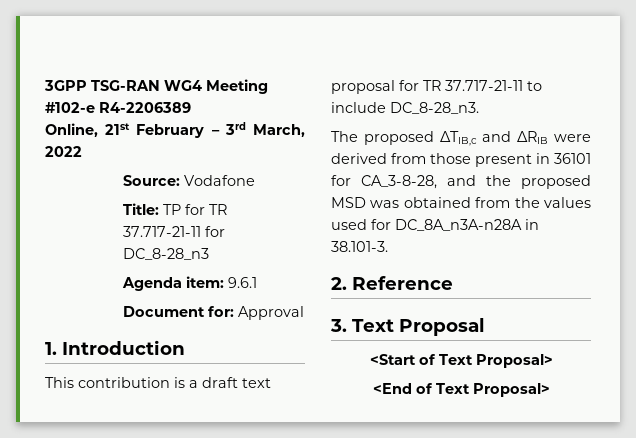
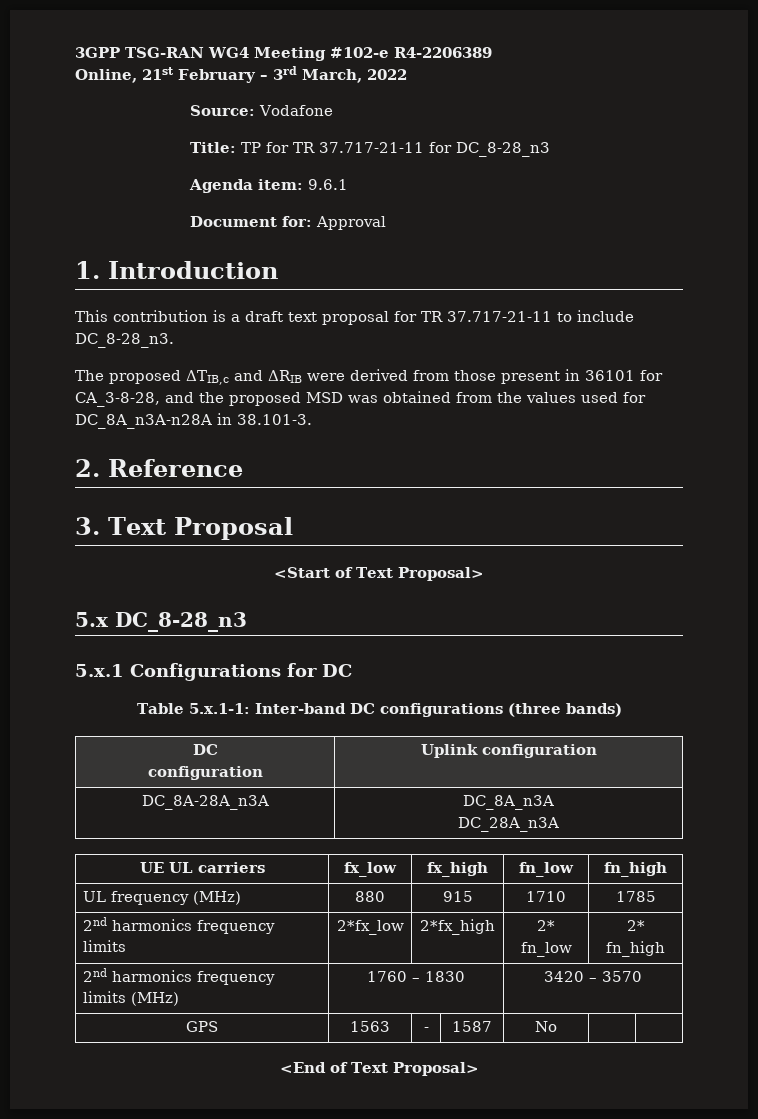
+ 5.x DC_8-28_n3
+ 5.x.1 Configurations for DC
+ Table 5.x.1-1: Inter-band DC configurations (three bands)
+ DC
+ configuration | Uplink configuration
+ DC_8A-28A_n3A | DC_8A_n3A
+ DC_28A_n3A
+ UE UL carriers | fx_low | fx_high | fn_low | fn_high
+ UL frequency (MHz) | 880 | 915 | 1710 | 1785
+ 2nd harmonics frequency limits | 2*fx_low | 2*fx_high | 2* fn_low | 2* fn_high
+ 2nd harmonics frequency limits (MHz) | 1760 – 1830 | 3420 – 3570
+ GPS | 1563 | - | 1587 | No | |

